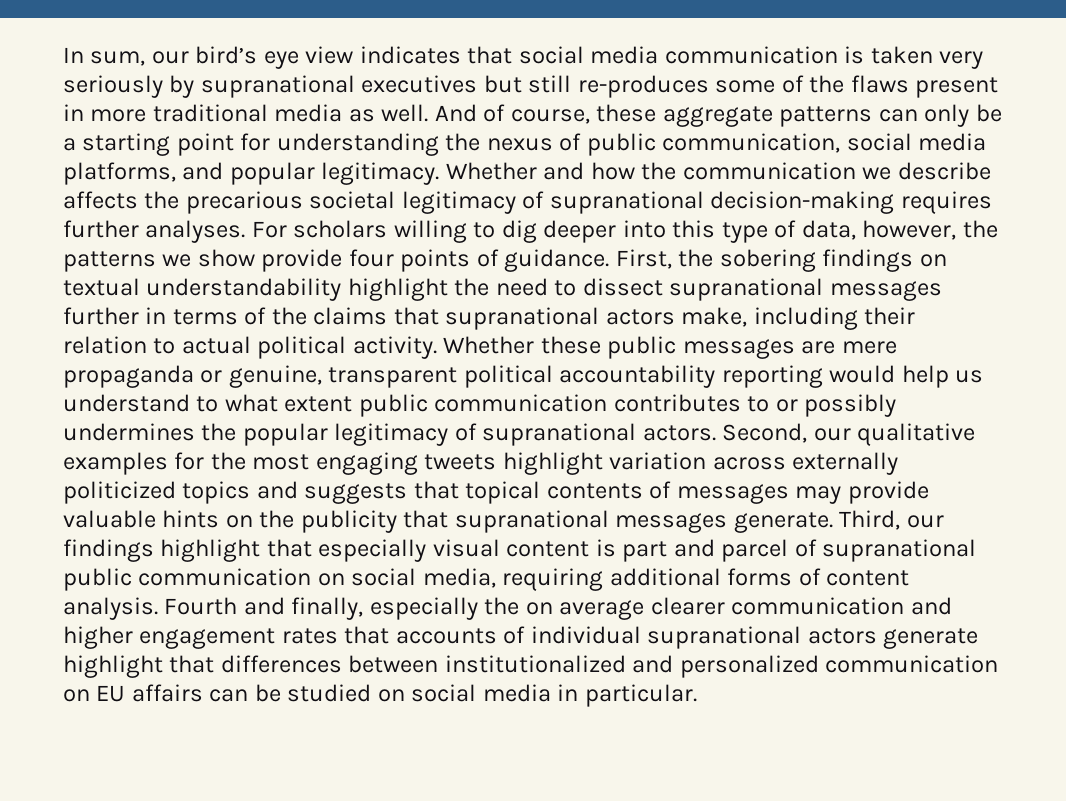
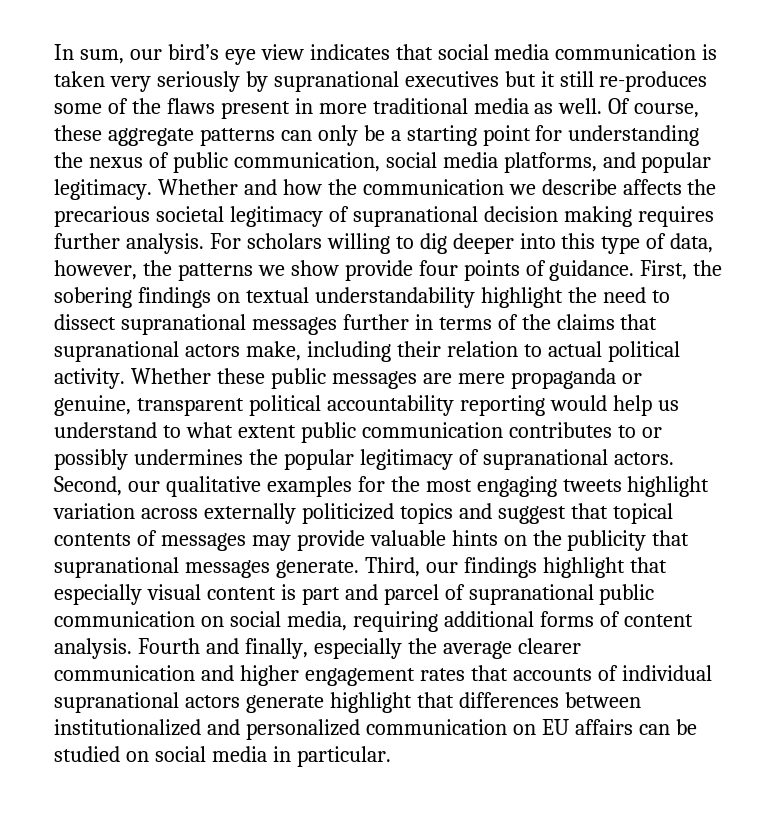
- In sum, our bird’s eye view indicates that social media communication is taken very seriously by supranational executives but still re-produces some of the flaws present in more traditional media as well.
+ In sum, our bird’s eye view indicates that social media communication is taken very seriously by supranational executives but it still re-produces some of the flaws present in more traditional media as well.
- And of course, these aggregate patterns can only be a starting point for understanding the nexus of public communication, social media platforms, and popular legitimacy.
+ Of course, these aggregate patterns can only be a starting point for understanding the nexus of public communication, social media platforms, and popular legitimacy.
- Whether and how the communication we describe affects the precarious societal legitimacy of supranational decision-making requires further analyses.
+ Whether and how the communication we describe affects the precarious societal legitimacy of supranational decision making requires further analysis.
- Second, our qualitative examples for the most engaging tweets highlight variation across externally politicized topics and suggests that topical contents of messages may provide valuable hints on the publicity that supranational messages generate.
+ Second, our qualitative examples for the most engaging tweets highlight variation across externally politicized topics and suggest that topical contents of messages may provide valuable hints on the publicity that supranational messages generate.
- Fourth and finally, especially the on average clearer communication and higher engagement rates that accounts of individual supranational actors generate highlight that differences between institutionalized and personalized communication on EU affairs can be studied on social media in particular.
+ Fourth and finally, especially the average clearer communication and higher engagement rates that accounts of individual supranational actors generate highlight that differences between institutionalized and personalized communication on EU affairs can be studied on social media in particular.

